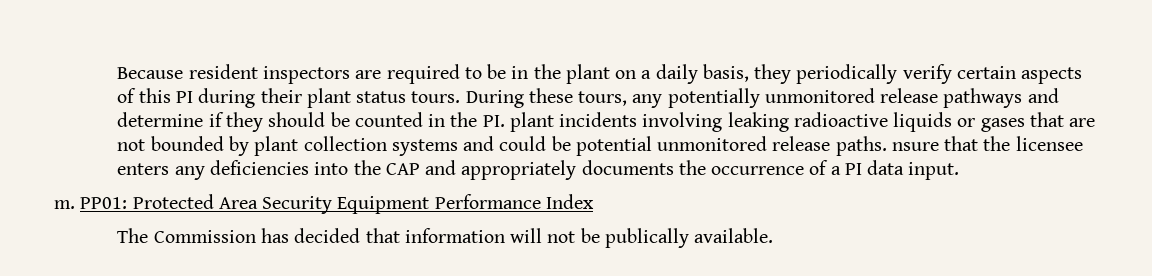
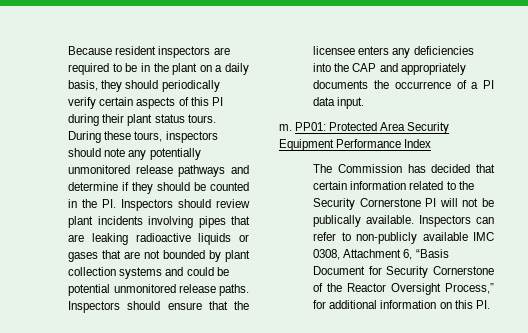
- Because resident inspectors are required to be in the plant on a daily basis, they periodically verify certain aspects of this PI during their plant status tours.
+ Because resident inspectors are required to be in the plant on a daily basis, they should periodically verify certain aspects of this PI during their plant status tours.
- During these tours, any potentially unmonitored release pathways and determine if they should be counted in the PI. plant incidents involving leaking radioactive liquids or gases that are not bounded by plant collection systems and could be potential unmonitored release paths. nsure that the licensee enters any deficiencies into the CAP and appropriately documents the occurrence of a PI data input.
+ During these tours, inspectors should note any potentially unmonitored release pathways and determine if they should be counted in the PI. Inspectors should review plant incidents involving pipes that are leaking radioactive liquids or gases that are not bounded by plant collection systems and could be potential unmonitored release paths. Inspectors should ensure that the licensee enters any deficiencies into the CAP and appropriately documents the occurrence of a PI data input.
- The Commission has decided that information will not be publically available.
+ The Commission has decided that certain information related to the Security Cornerstone PI will not be publically available.
+ Inspectors can refer to non-publicly available IMC 0308, Attachment 6, “Basis Document for Security Cornerstone of the Reactor Oversight Process,” for additional information on this PI.

